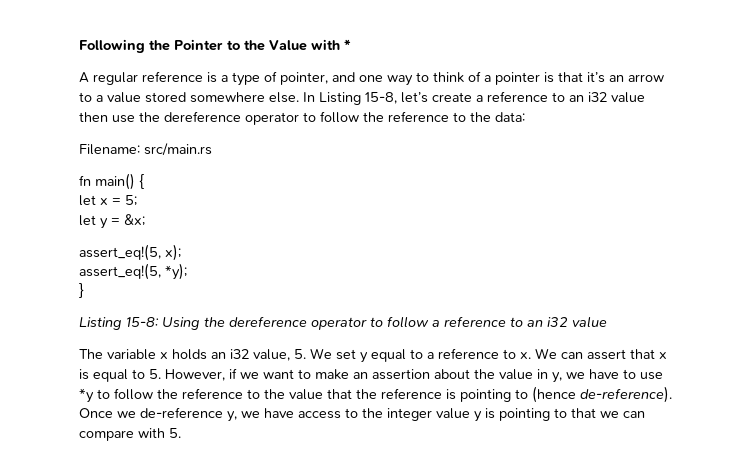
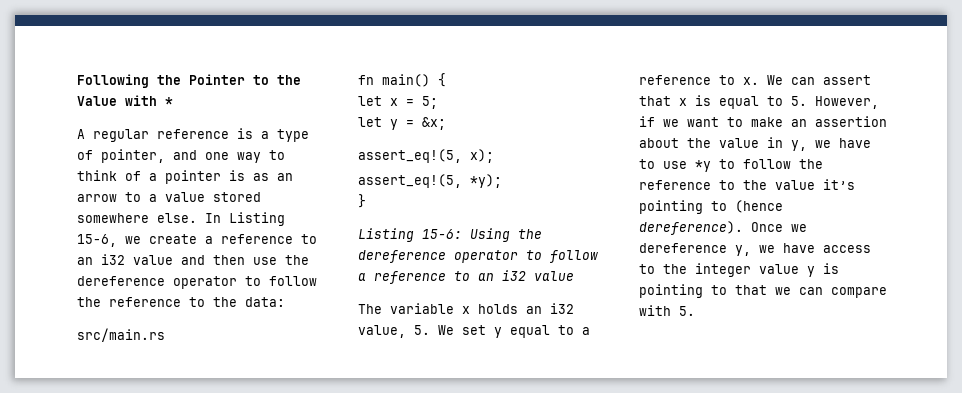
- A regular reference is a type of pointer, and one way to think of a pointer is that it’s an arrow to a value stored somewhere else.
+ A regular reference is a type of pointer, and one way to think of a pointer is as an arrow to a value stored somewhere else.
- In Listing 15-8, let’s create a reference to an i32 value then use the dereference operator to follow the reference to the data:
+ In Listing 15-6, we create a reference to an i32 value and then use the dereference operator to follow the reference to the data:
- Filename: src/main.rs
+ src/main.rs
- Listing 15-8: Using the dereference operator to follow a reference to an i32 value
+ Listing 15-6: Using the dereference operator to follow a reference to an i32 value
- We can assert that x is equal to 5. However, if we want to make an assertion about the value in y, we have to use *y to follow the reference to the value that the reference is pointing to (hence de-reference).
+ We can assert that x is equal to 5. However, if we want to make an assertion about the value in y, we have to use *y to follow the reference to the value it’s pointing to (hence dereference).
- Once we de-reference y, we have access to the integer value y is pointing to that we can compare with 5.
+ Once we dereference y, we have access to the integer value y is pointing to that we can compare with 5.

